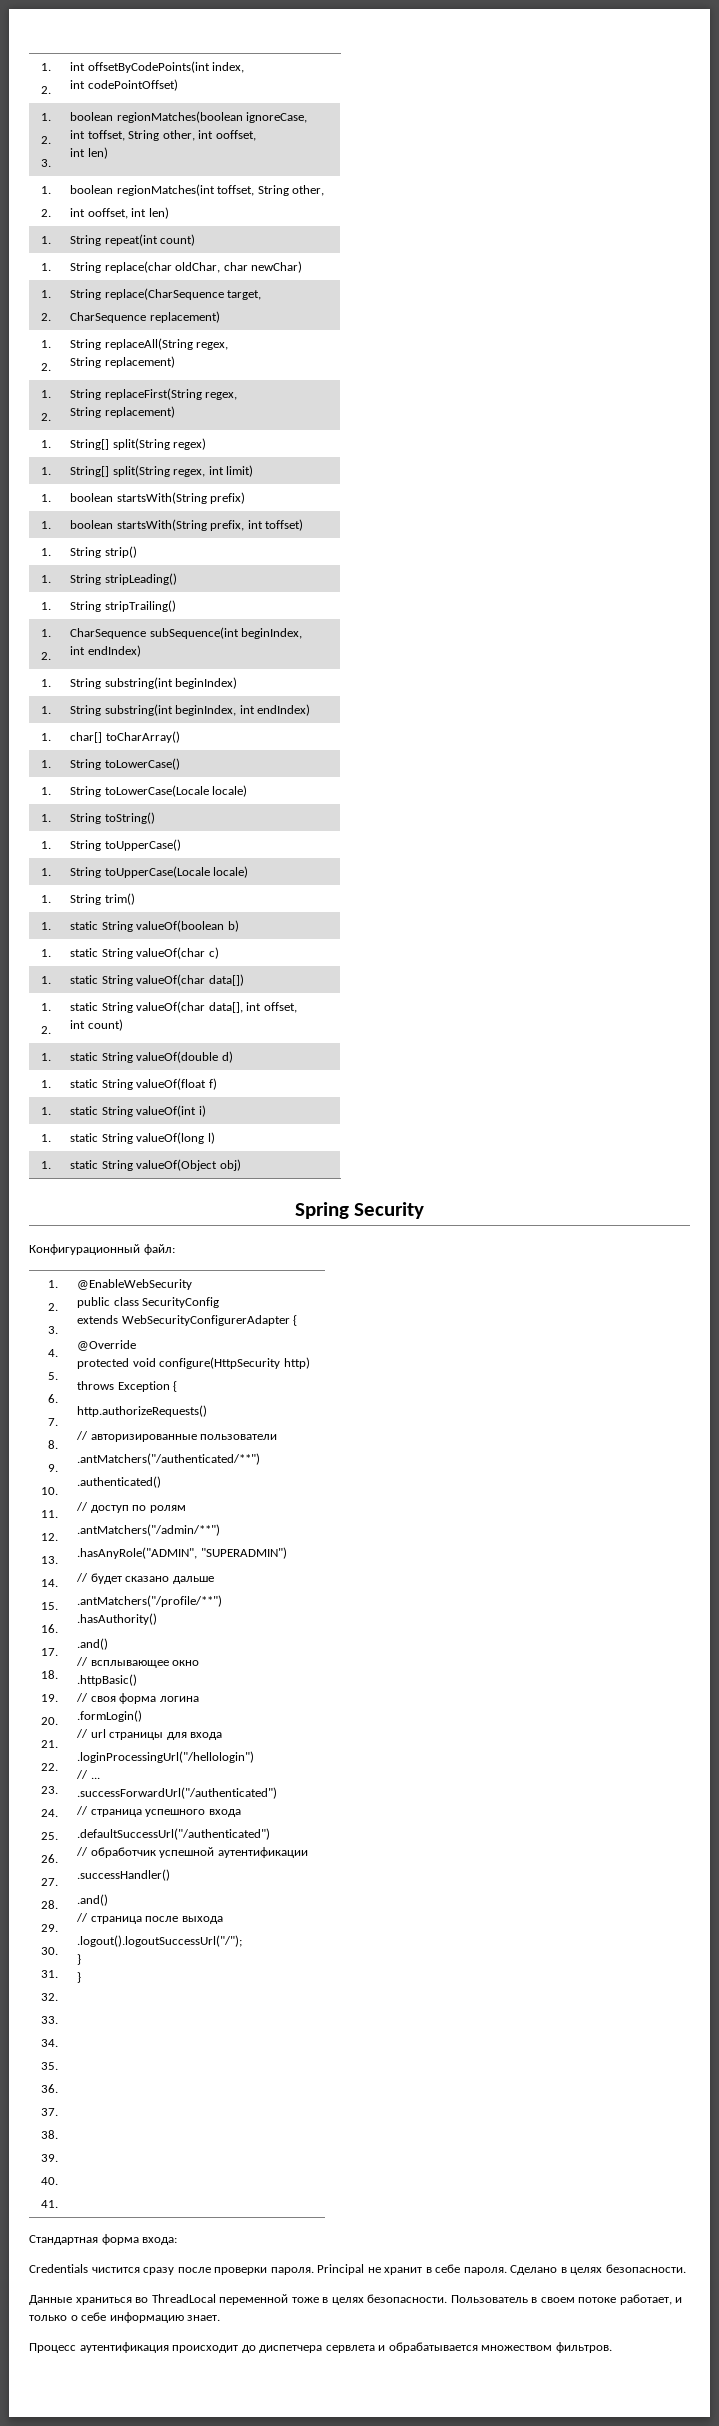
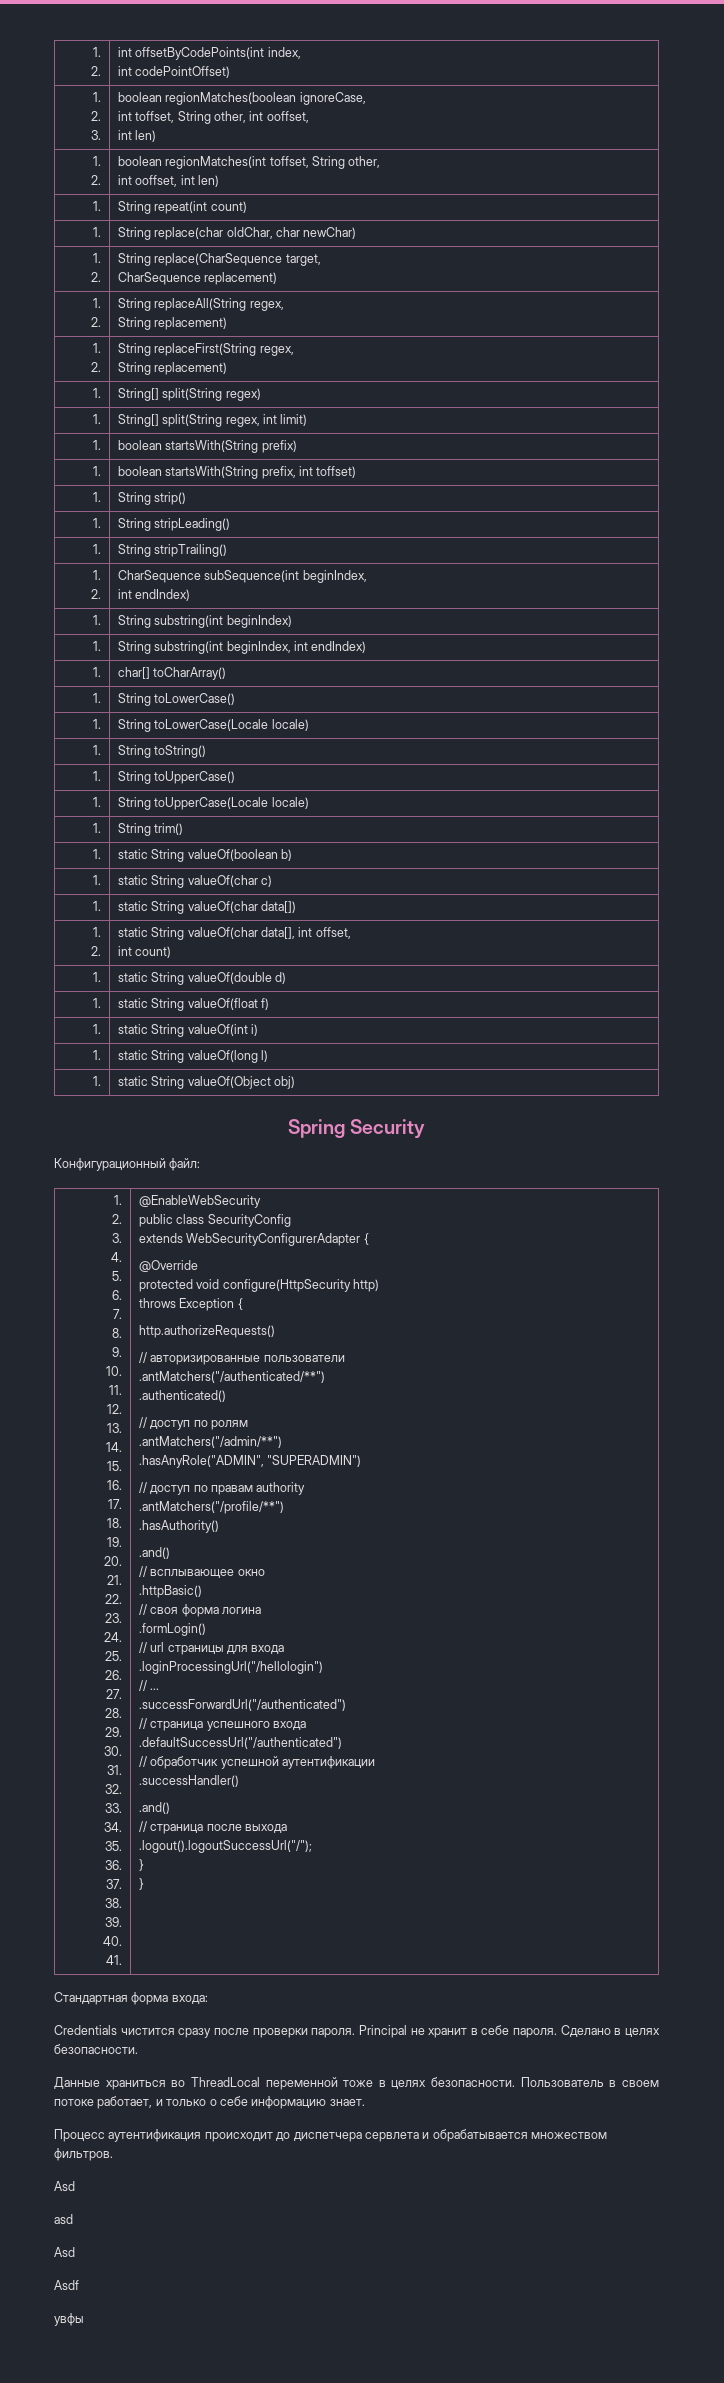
- // будет сказано дальше
+ // доступ по правам authority
  Процесс аутентификация происходит до диспетчера сервлета и обрабатывается множеством фильтров.
+ Asd
+ asd
+ Asd
+ Asdf
+ увфы

